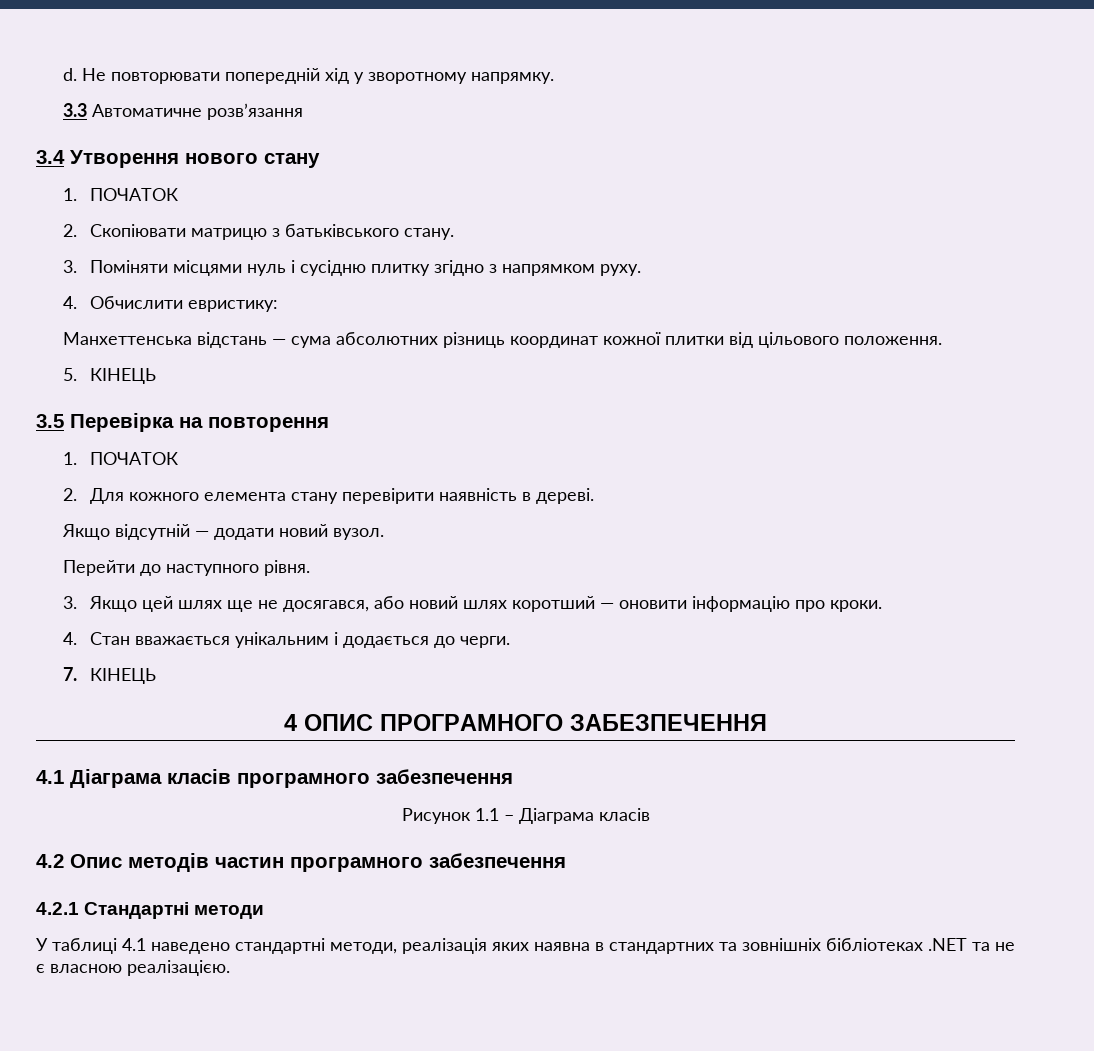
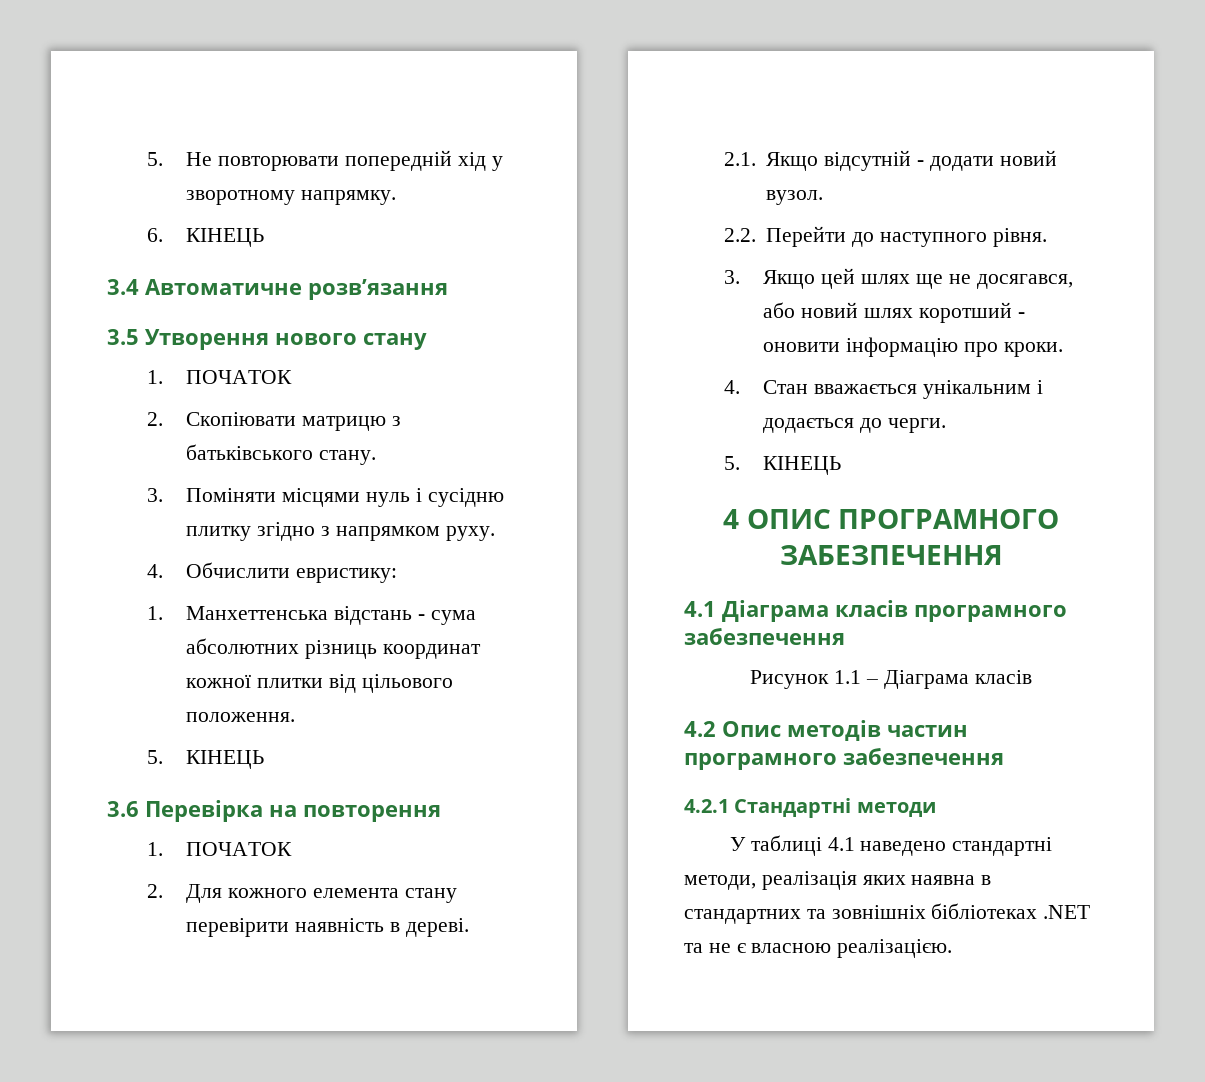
- d. Не повторювати попередній хід у зворотному напрямку.
+ 5. Не повторювати попередній хід у зворотному напрямку.
- 3.3 Автоматичне розв’язання
+ 6. КІНЕЦЬ
+ 3.4 Автоматичне розв’язання
- 3.4 Утворення нового стану
+ 3.5 Утворення нового стану
- Манхеттенська відстань — сума абсолютних різниць координат кожної плитки від цільового положення.
+ 1. Манхеттенська відстань - сума абсолютних різниць координат кожної плитки від цільового положення.
- 3.5 Перевірка на повторення
+ 3.6 Перевірка на повторення
- Якщо відсутній — додати новий вузол.
+ 2.1. Якщо відсутній - додати новий вузол.
- Перейти до наступного рівня.
+ 2.2. Перейти до наступного рівня.
- 3. Якщо цей шлях ще не досягався, або новий шлях коротший — оновити інформацію про кроки.
+ 3. Якщо цей шлях ще не досягався, або новий шлях коротший - оновити інформацію про кроки.
  4. Стан вважається унікальним і додається до черги.
- 7. КІНЕЦЬ
+ 5. КІНЕЦЬ

